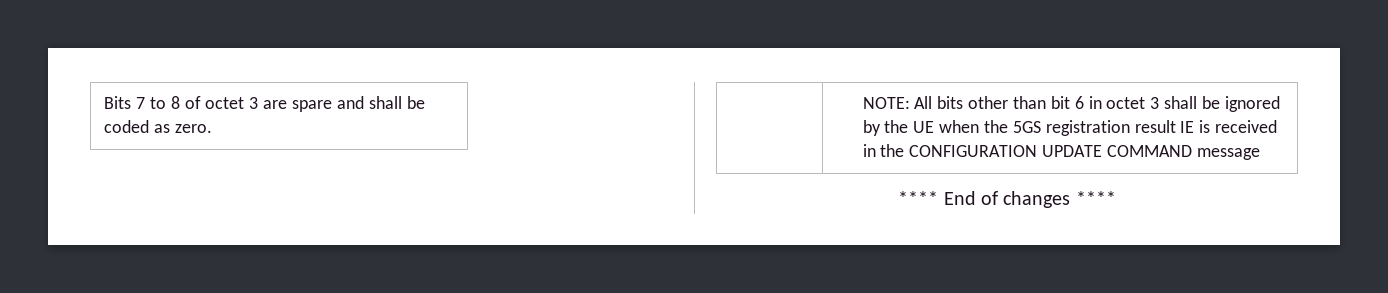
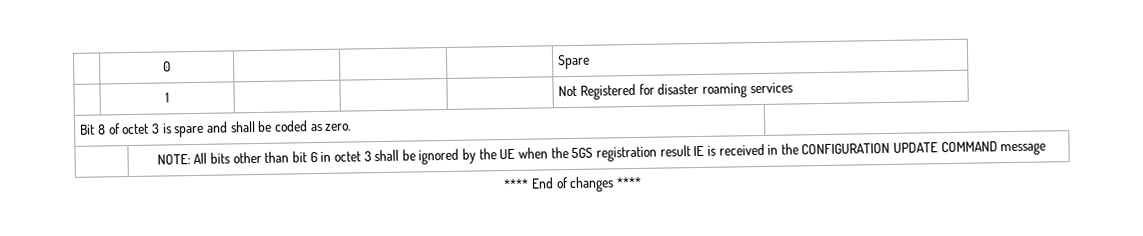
- Bits 7 to 8 of octet 3 are spare and shall be coded as zero.
+ | 0 | | | | Spare
+ | 1 | | | | Not Registered for disaster roaming services
+ Bit 8 of octet 3 is spare and shall be coded as zero.

